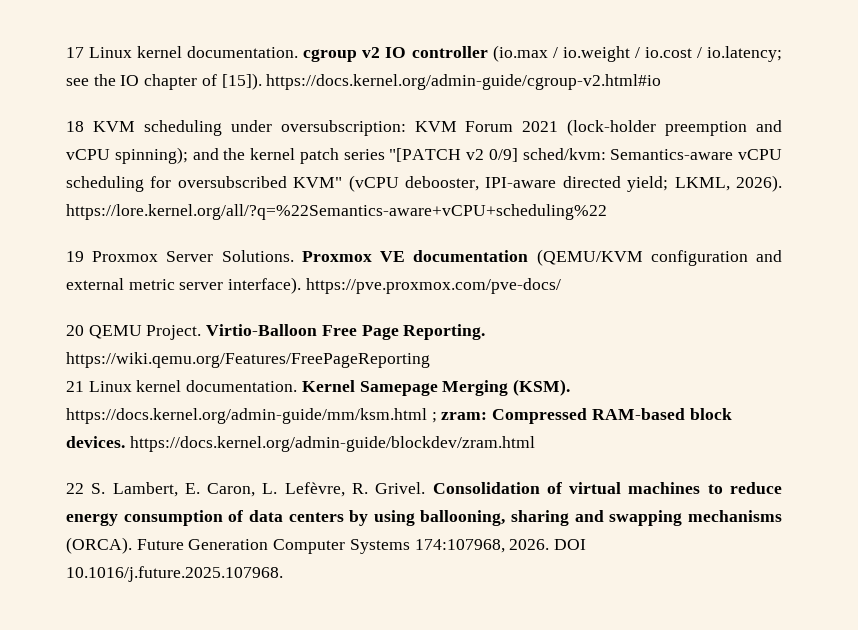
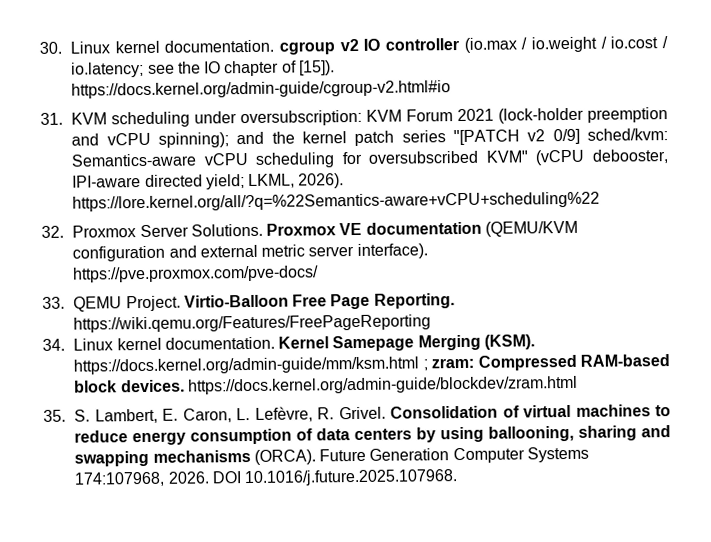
- 17 Linux kernel documentation. cgroup v2 IO controller (io.max / io.weight / io.cost / io.latency; see the IO chapter of [15]). https://docs.kernel.org/admin-guide/cgroup-v2.html#io
+ 30. Linux kernel documentation. cgroup v2 IO controller (io.max / io.weight / io.cost / io.latency; see the IO chapter of [15]). https://docs.kernel.org/admin-guide/cgroup-v2.html#io
- 18 KVM scheduling under oversubscription: KVM Forum 2021 (lock-holder preemption and vCPU spinning); and the kernel patch series "[PATCH v2 0/9] sched/kvm: Semantics-aware vCPU scheduling for oversubscribed KVM" (vCPU debooster, IPI-aware directed yield; LKML, 2026). https://lore.kernel.org/all/?q=%22Semantics-aware+vCPU+scheduling%22
+ 31. KVM scheduling under oversubscription: KVM Forum 2021 (lock-holder preemption and vCPU spinning); and the kernel patch series "[PATCH v2 0/9] sched/kvm: Semantics-aware vCPU scheduling for oversubscribed KVM" (vCPU debooster, IPI-aware directed yield; LKML, 2026). https://lore.kernel.org/all/?q=%22Semantics-aware+vCPU+scheduling%22
- 19 Proxmox Server Solutions.
+ 32. Proxmox Server Solutions.
- 20 QEMU Project.
+ 33. QEMU Project.
- 21 Linux kernel documentation.
+ 34. Linux kernel documentation.
- 22 S. Lambert, E. Caron, L. Lefèvre, R. Grivel.
+ 35. S. Lambert, E. Caron, L. Lefèvre, R. Grivel.

